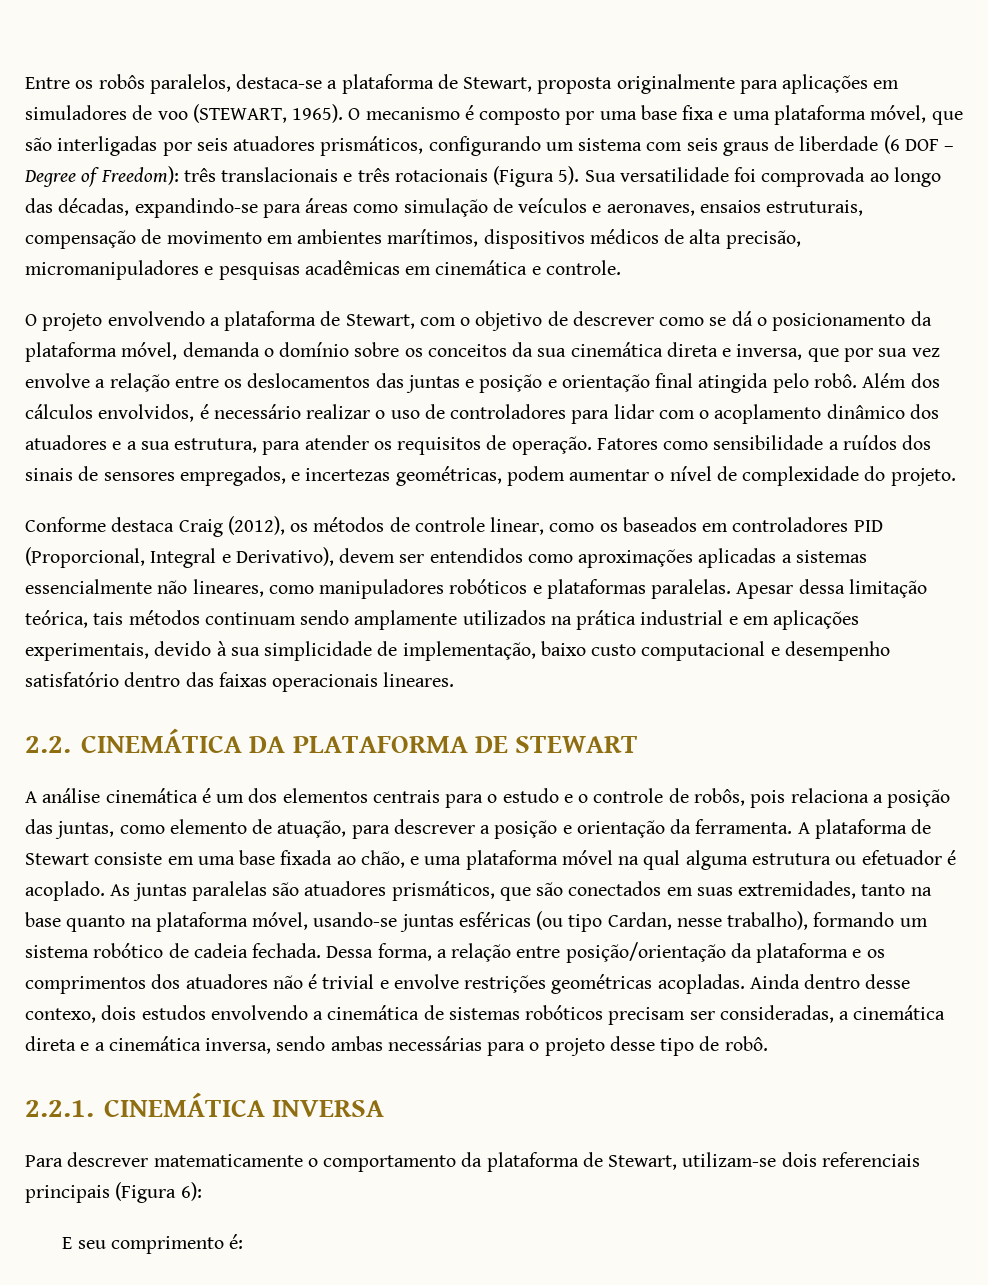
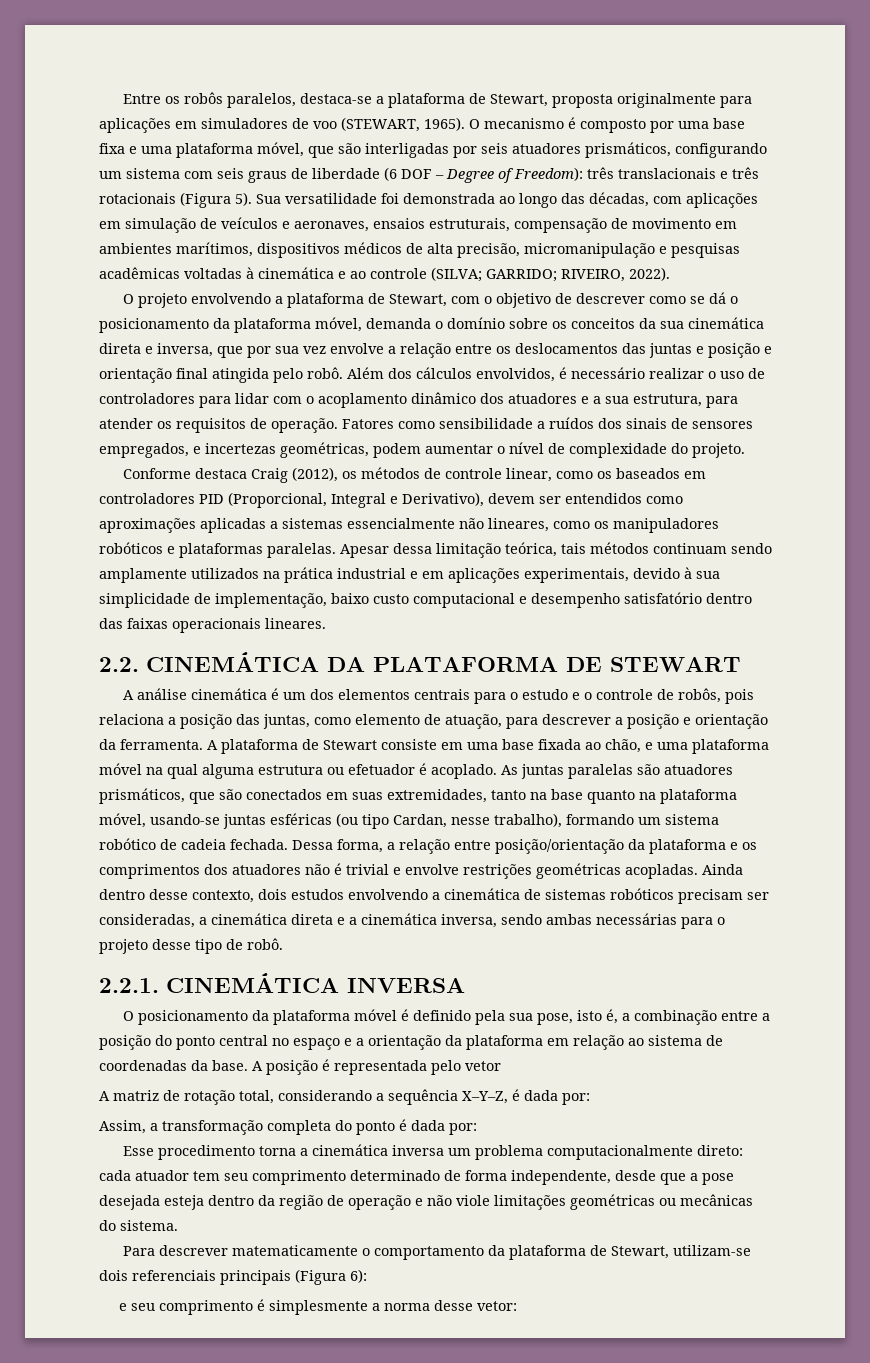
- Sua versatilidade foi comprovada ao longo das décadas, expandindo-se para áreas como simulação de veículos e aeronaves, ensaios estruturais, compensação de movimento em ambientes marítimos, dispositivos médicos de alta precisão, micromanipuladores e pesquisas acadêmicas em cinemática e controle.
+ Sua versatilidade foi demonstrada ao longo das décadas, com aplicações em simulação de veículos e aeronaves, ensaios estruturais, compensação de movimento em ambientes marítimos, dispositivos médicos de alta precisão, micromanipulação e pesquisas acadêmicas voltadas à cinemática e ao controle (SILVA; GARRIDO; RIVEIRO, 2022).
- Conforme destaca Craig (2012), os métodos de controle linear, como os baseados em controladores PID (Proporcional, Integral e Derivativo), devem ser entendidos como aproximações aplicadas a sistemas essencialmente não lineares, como manipuladores robóticos e plataformas paralelas.
+ Conforme destaca Craig (2012), os métodos de controle linear, como os baseados em controladores PID (Proporcional, Integral e Derivativo), devem ser entendidos como aproximações aplicadas a sistemas essencialmente não lineares, como os manipuladores robóticos e plataformas paralelas.
- Ainda dentro desse contexo, dois estudos envolvendo a cinemática de sistemas robóticos precisam ser consideradas, a cinemática direta e a cinemática inversa, sendo ambas necessárias para o projeto desse tipo de robô.
+ Ainda dentro desse contexto, dois estudos envolvendo a cinemática de sistemas robóticos precisam ser consideradas, a cinemática direta e a cinemática inversa, sendo ambas necessárias para o projeto desse tipo de robô.
+ O posicionamento da plataforma móvel é definido pela sua pose, isto é, a combinação entre a posição do ponto central no espaço e a orientação da plataforma em relação ao sistema de coordenadas da base. A posição é representada pelo vetor
+ A matriz de rotação total, considerando a sequência X–Y–Z, é dada por:
+ Assim, a transformação completa do ponto é dada por:
+ Esse procedimento torna a cinemática inversa um problema computacionalmente direto: cada atuador tem seu comprimento determinado de forma independente, desde que a pose desejada esteja dentro da região de operação e não viole limitações geométricas ou mecânicas do sistema.
- E seu comprimento é:
+ e seu comprimento é simplesmente a norma desse vetor:

